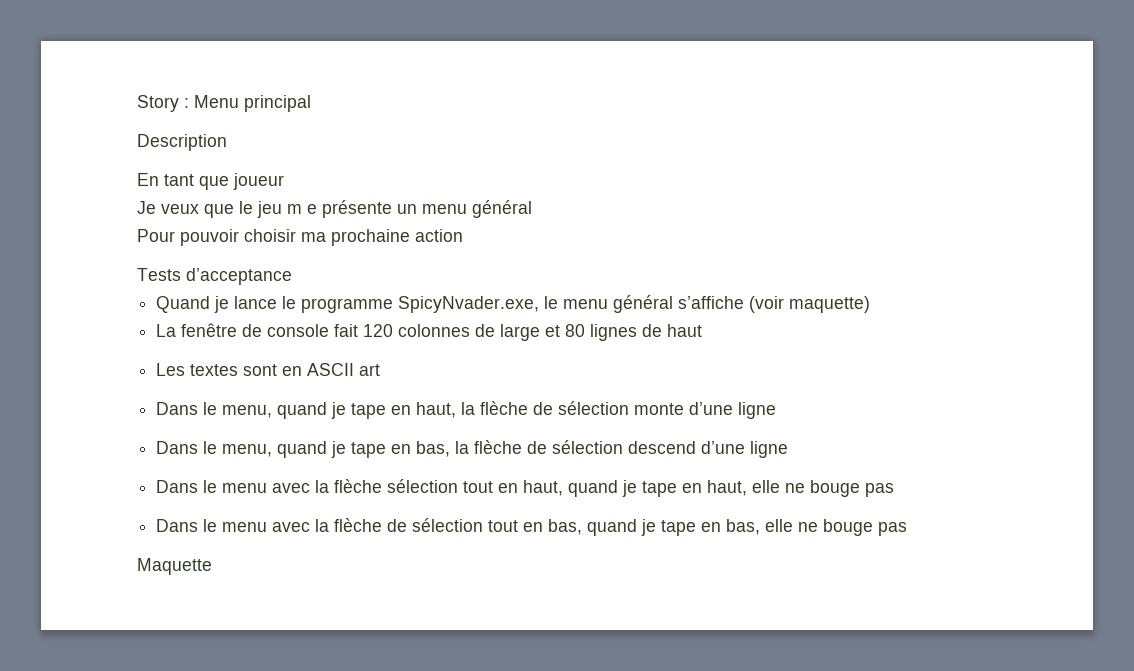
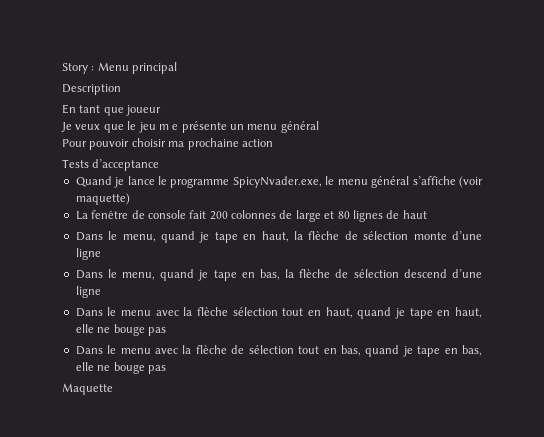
- La fenêtre de console fait 120 colonnes de large et 80 lignes de haut
+ La fenêtre de console fait 200 colonnes de large et 80 lignes de haut
- Les textes sont en ASCII art

